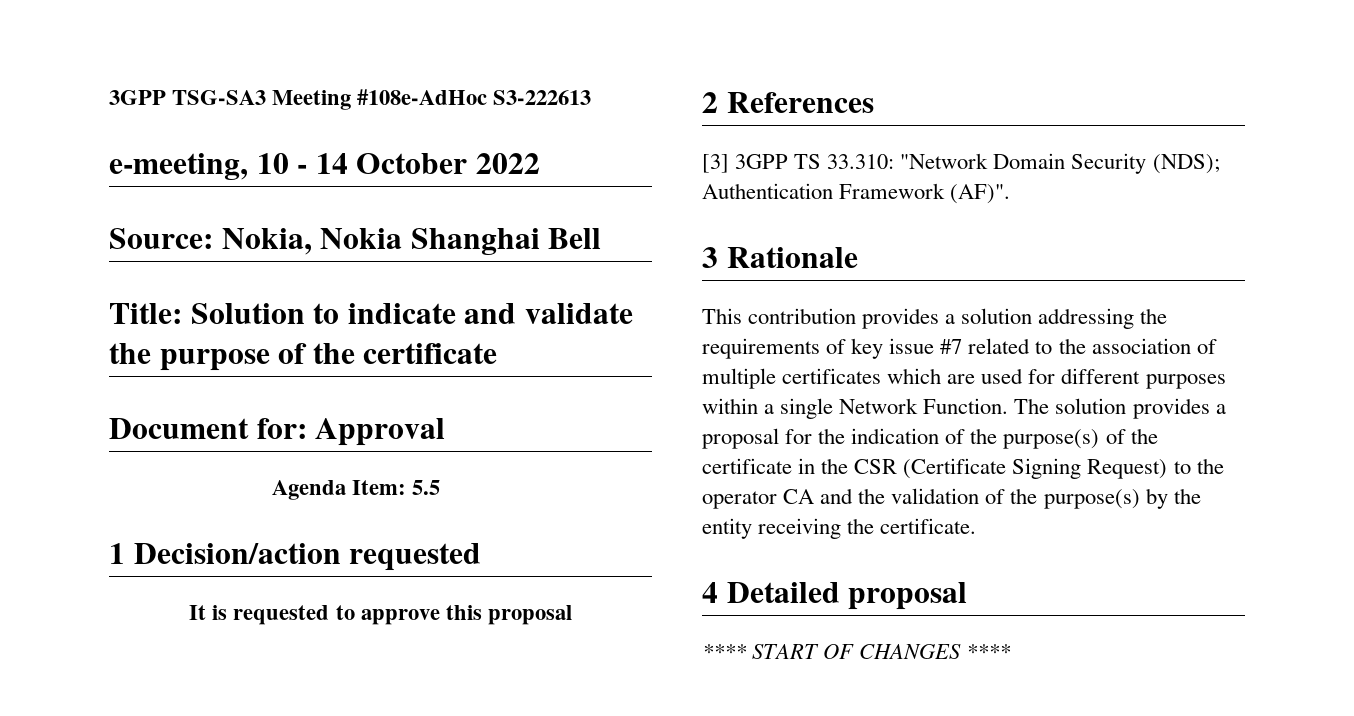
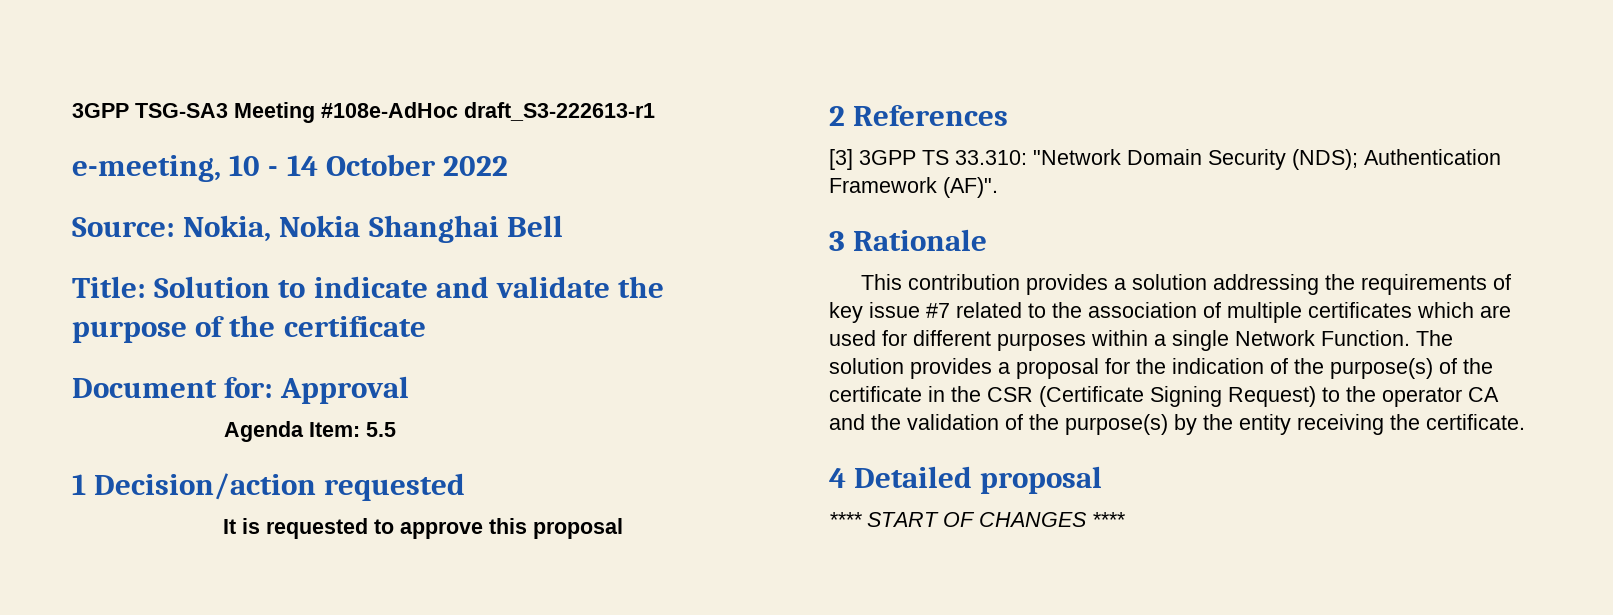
- 3GPP TSG-SA3 Meeting #108e-AdHoc S3-222613
+ 3GPP TSG-SA3 Meeting #108e-AdHoc draft_S3-222613-r1

